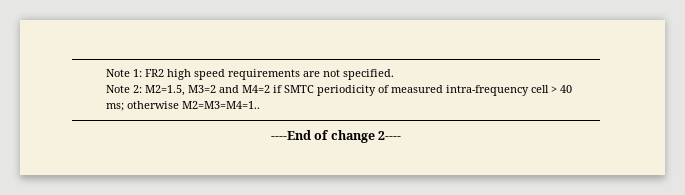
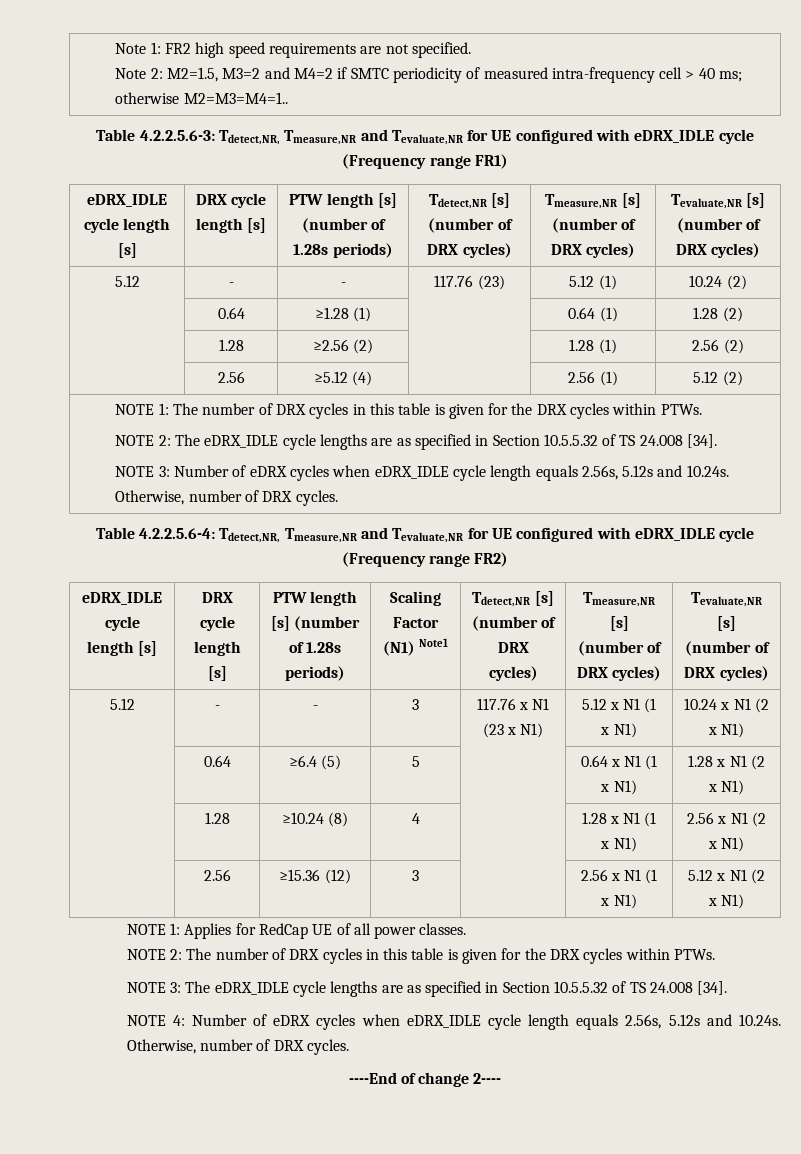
+ Table 4.2.2.5.6-3: Tdetect,NR, Tmeasure,NR and Tevaluate,NR for UE configured with eDRX_IDLE cycle (Frequency range FR1)
+ eDRX_IDLE cycle length [s] | DRX cycle length [s] | PTW length [s] (number of 1.28s periods) | Tdetect,NR [s] (number of DRX cycles) | Tmeasure,NR [s] (number of DRX cycles) | Tevaluate,NR [s] (number of DRX cycles)
+ 5.12 | - | - | 117.76 (23) | 5.12 (1) | 10.24 (2)
+ | 0.64 | ≥1.28 (1) | | 0.64 (1) | 1.28 (2)
+ | 1.28 | ≥2.56 (2) | | 1.28 (1) | 2.56 (2)
+ | 2.56 | ≥5.12 (4) | | 2.56 (1) | 5.12 (2)
+ NOTE 1: The number of DRX cycles in this table is given for the DRX cycles within PTWs.
+ NOTE 2: The eDRX_IDLE cycle lengths are as specified in Section 10.5.5.32 of TS 24.008 [34].
+ NOTE 3: Number of eDRX cycles when eDRX_IDLE cycle length equals 2.56s, 5.12s and 10.24s. Otherwise, number of DRX cycles.
+ Table 4.2.2.5.6-4: Tdetect,NR, Tmeasure,NR and Tevaluate,NR for UE configured with eDRX_IDLE cycle (Frequency range FR2)
+ eDRX_IDLE cycle length [s] | DRX cycle length [s] | PTW length [s] (number of 1.28s periods) | Scaling Factor (N1) Note1 | Tdetect,NR [s] (number of DRX cycles) | Tmeasure,NR [s] (number of DRX cycles) | Tevaluate,NR [s] (number of DRX cycles)
+ 5.12 | - | - | 3 | 117.76 x N1 (23 x N1) | 5.12 x N1 (1 x N1) | 10.24 x N1 (2 x N1)
+ | 0.64 | ≥6.4 (5) | 5 | | 0.64 x N1 (1 x N1) | 1.28 x N1 (2 x N1)
+ | 1.28 | ≥10.24 (8) | 4 | | 1.28 x N1 (1 x N1) | 2.56 x N1 (2 x N1)
+ | 2.56 | ≥15.36 (12) | 3 | | 2.56 x N1 (1 x N1) | 5.12 x N1 (2 x N1)
+ NOTE 1: Applies for RedCap UE of all power classes.
+ NOTE 2: The number of DRX cycles in this table is given for the DRX cycles within PTWs.
+ NOTE 3: The eDRX_IDLE cycle lengths are as specified in Section 10.5.5.32 of TS 24.008 [34].
+ NOTE 4: Number of eDRX cycles when eDRX_IDLE cycle length equals 2.56s, 5.12s and 10.24s. Otherwise, number of DRX cycles.

